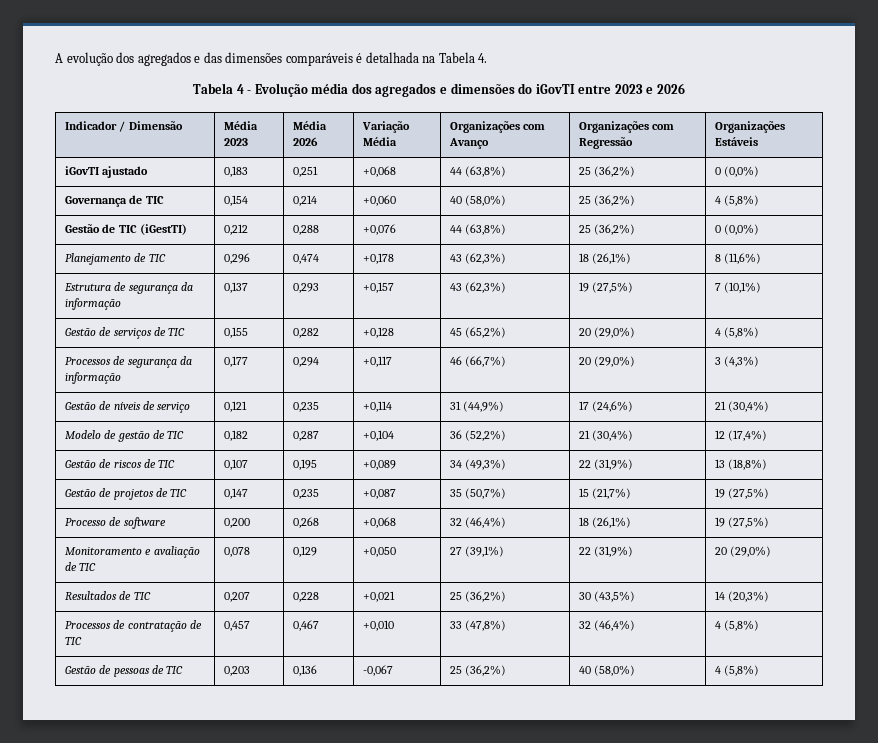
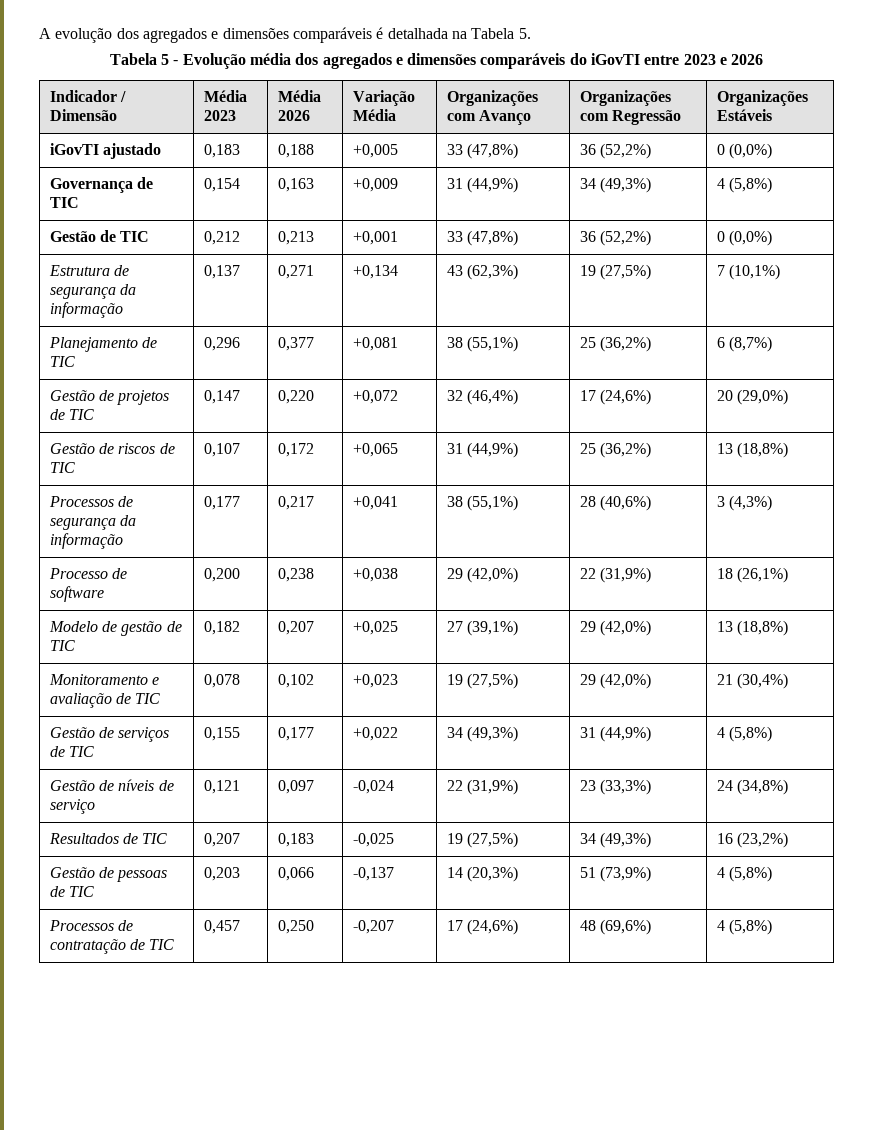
- A evolução dos agregados e das dimensões comparáveis é detalhada na Tabela 4.
- Tabela 4 - Evolução média dos agregados e dimensões do iGovTI entre 2023 e 2026
+ A evolução dos agregados e dimensões comparáveis é detalhada na Tabela 5.
+ Tabela 5 - Evolução média dos agregados e dimensões comparáveis do iGovTI entre 2023 e 2026
- iGovTI ajustado | 0,183 | 0,251 | +0,068 | 44 (63,8%) | 25 (36,2%) | 0 (0,0%)
+ iGovTI ajustado | 0,183 | 0,188 | +0,005 | 33 (47,8%) | 36 (52,2%) | 0 (0,0%)
- Governança de TIC | 0,154 | 0,214 | +0,060 | 40 (58,0%) | 25 (36,2%) | 4 (5,8%)
+ Governança de TIC | 0,154 | 0,163 | +0,009 | 31 (44,9%) | 34 (49,3%) | 4 (5,8%)
- Gestão de TIC (iGestTI) | 0,212 | 0,288 | +0,076 | 44 (63,8%) | 25 (36,2%) | 0 (0,0%)
- Planejamento de TIC | 0,296 | 0,474 | +0,178 | 43 (62,3%) | 18 (26,1%) | 8 (11,6%)
+ Gestão de TIC | 0,212 | 0,213 | +0,001 | 33 (47,8%) | 36 (52,2%) | 0 (0,0%)
- Estrutura de segurança da informação | 0,137 | 0,293 | +0,157 | 43 (62,3%) | 19 (27,5%) | 7 (10,1%)
+ Estrutura de segurança da informação | 0,137 | 0,271 | +0,134 | 43 (62,3%) | 19 (27,5%) | 7 (10,1%)
- Gestão de serviços de TIC | 0,155 | 0,282 | +0,128 | 45 (65,2%) | 20 (29,0%) | 4 (5,8%)
+ Planejamento de TIC | 0,296 | 0,377 | +0,081 | 38 (55,1%) | 25 (36,2%) | 6 (8,7%)
+ Gestão de projetos de TIC | 0,147 | 0,220 | +0,072 | 32 (46,4%) | 17 (24,6%) | 20 (29,0%)
+ Gestão de riscos de TIC | 0,107 | 0,172 | +0,065 | 31 (44,9%) | 25 (36,2%) | 13 (18,8%)
- Processos de segurança da informação | 0,177 | 0,294 | +0,117 | 46 (66,7%) | 20 (29,0%) | 3 (4,3%)
+ Processos de segurança da informação | 0,177 | 0,217 | +0,041 | 38 (55,1%) | 28 (40,6%) | 3 (4,3%)
+ Processo de software | 0,200 | 0,238 | +0,038 | 29 (42,0%) | 22 (31,9%) | 18 (26,1%)
+ Modelo de gestão de TIC | 0,182 | 0,207 | +0,025 | 27 (39,1%) | 29 (42,0%) | 13 (18,8%)
+ Monitoramento e avaliação de TIC | 0,078 | 0,102 | +0,023 | 19 (27,5%) | 29 (42,0%) | 21 (30,4%)
+ Gestão de serviços de TIC | 0,155 | 0,177 | +0,022 | 34 (49,3%) | 31 (44,9%) | 4 (5,8%)
- Gestão de níveis de serviço | 0,121 | 0,235 | +0,114 | 31 (44,9%) | 17 (24,6%) | 21 (30,4%)
- Modelo de gestão de TIC | 0,182 | 0,287 | +0,104 | 36 (52,2%) | 21 (30,4%) | 12 (17,4%)
- Gestão de riscos de TIC | 0,107 | 0,195 | +0,089 | 34 (49,3%) | 22 (31,9%) | 13 (18,8%)
- Gestão de projetos de TIC | 0,147 | 0,235 | +0,087 | 35 (50,7%) | 15 (21,7%) | 19 (27,5%)
- Processo de software | 0,200 | 0,268 | +0,068 | 32 (46,4%) | 18 (26,1%) | 19 (27,5%)
- Monitoramento e avaliação de TIC | 0,078 | 0,129 | +0,050 | 27 (39,1%) | 22 (31,9%) | 20 (29,0%)
- Resultados de TIC | 0,207 | 0,228 | +0,021 | 25 (36,2%) | 30 (43,5%) | 14 (20,3%)
+ Gestão de níveis de serviço | 0,121 | 0,097 | -0,024 | 22 (31,9%) | 23 (33,3%) | 24 (34,8%)
+ Resultados de TIC | 0,207 | 0,183 | -0,025 | 19 (27,5%) | 34 (49,3%) | 16 (23,2%)
+ Gestão de pessoas de TIC | 0,203 | 0,066 | -0,137 | 14 (20,3%) | 51 (73,9%) | 4 (5,8%)
- Processos de contratação de TIC | 0,457 | 0,467 | +0,010 | 33 (47,8%) | 32 (46,4%) | 4 (5,8%)
- Gestão de pessoas de TIC | 0,203 | 0,136 | -0,067 | 25 (36,2%) | 40 (58,0%) | 4 (5,8%)
+ Processos de contratação de TIC | 0,457 | 0,250 | -0,207 | 17 (24,6%) | 48 (69,6%) | 4 (5,8%)

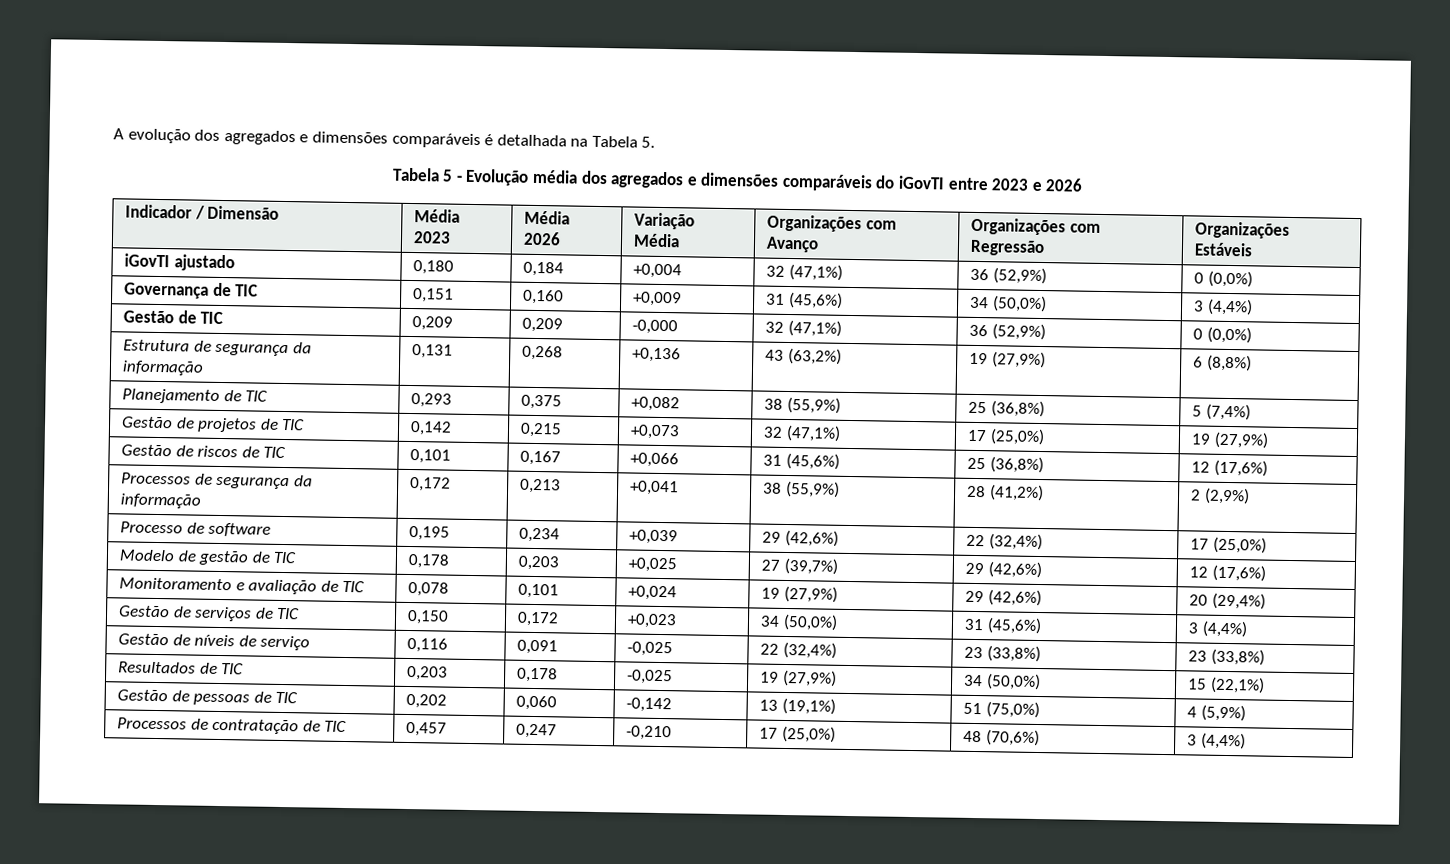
- iGovTI ajustado | 0,183 | 0,188 | +0,005 | 33 (47,8%) | 36 (52,2%) | 0 (0,0%)
+ iGovTI ajustado | 0,180 | 0,184 | +0,004 | 32 (47,1%) | 36 (52,9%) | 0 (0,0%)
- Governança de TIC | 0,154 | 0,163 | +0,009 | 31 (44,9%) | 34 (49,3%) | 4 (5,8%)
+ Governança de TIC | 0,151 | 0,160 | +0,009 | 31 (45,6%) | 34 (50,0%) | 3 (4,4%)
- Gestão de TIC | 0,212 | 0,213 | +0,001 | 33 (47,8%) | 36 (52,2%) | 0 (0,0%)
+ Gestão de TIC | 0,209 | 0,209 | -0,000 | 32 (47,1%) | 36 (52,9%) | 0 (0,0%)
- Estrutura de segurança da informação | 0,137 | 0,271 | +0,134 | 43 (62,3%) | 19 (27,5%) | 7 (10,1%)
+ Estrutura de segurança da informação | 0,131 | 0,268 | +0,136 | 43 (63,2%) | 19 (27,9%) | 6 (8,8%)
- Planejamento de TIC | 0,296 | 0,377 | +0,081 | 38 (55,1%) | 25 (36,2%) | 6 (8,7%)
+ Planejamento de TIC | 0,293 | 0,375 | +0,082 | 38 (55,9%) | 25 (36,8%) | 5 (7,4%)
- Gestão de projetos de TIC | 0,147 | 0,220 | +0,072 | 32 (46,4%) | 17 (24,6%) | 20 (29,0%)
+ Gestão de projetos de TIC | 0,142 | 0,215 | +0,073 | 32 (47,1%) | 17 (25,0%) | 19 (27,9%)
- Gestão de riscos de TIC | 0,107 | 0,172 | +0,065 | 31 (44,9%) | 25 (36,2%) | 13 (18,8%)
+ Gestão de riscos de TIC | 0,101 | 0,167 | +0,066 | 31 (45,6%) | 25 (36,8%) | 12 (17,6%)
- Processos de segurança da informação | 0,177 | 0,217 | +0,041 | 38 (55,1%) | 28 (40,6%) | 3 (4,3%)
+ Processos de segurança da informação | 0,172 | 0,213 | +0,041 | 38 (55,9%) | 28 (41,2%) | 2 (2,9%)
- Processo de software | 0,200 | 0,238 | +0,038 | 29 (42,0%) | 22 (31,9%) | 18 (26,1%)
+ Processo de software | 0,195 | 0,234 | +0,039 | 29 (42,6%) | 22 (32,4%) | 17 (25,0%)
- Modelo de gestão de TIC | 0,182 | 0,207 | +0,025 | 27 (39,1%) | 29 (42,0%) | 13 (18,8%)
+ Modelo de gestão de TIC | 0,178 | 0,203 | +0,025 | 27 (39,7%) | 29 (42,6%) | 12 (17,6%)
- Monitoramento e avaliação de TIC | 0,078 | 0,102 | +0,023 | 19 (27,5%) | 29 (42,0%) | 21 (30,4%)
+ Monitoramento e avaliação de TIC | 0,078 | 0,101 | +0,024 | 19 (27,9%) | 29 (42,6%) | 20 (29,4%)
- Gestão de serviços de TIC | 0,155 | 0,177 | +0,022 | 34 (49,3%) | 31 (44,9%) | 4 (5,8%)
+ Gestão de serviços de TIC | 0,150 | 0,172 | +0,023 | 34 (50,0%) | 31 (45,6%) | 3 (4,4%)
- Gestão de níveis de serviço | 0,121 | 0,097 | -0,024 | 22 (31,9%) | 23 (33,3%) | 24 (34,8%)
+ Gestão de níveis de serviço | 0,116 | 0,091 | -0,025 | 22 (32,4%) | 23 (33,8%) | 23 (33,8%)
- Resultados de TIC | 0,207 | 0,183 | -0,025 | 19 (27,5%) | 34 (49,3%) | 16 (23,2%)
+ Resultados de TIC | 0,203 | 0,178 | -0,025 | 19 (27,9%) | 34 (50,0%) | 15 (22,1%)
- Gestão de pessoas de TIC | 0,203 | 0,066 | -0,137 | 14 (20,3%) | 51 (73,9%) | 4 (5,8%)
+ Gestão de pessoas de TIC | 0,202 | 0,060 | -0,142 | 13 (19,1%) | 51 (75,0%) | 4 (5,9%)
- Processos de contratação de TIC | 0,457 | 0,250 | -0,207 | 17 (24,6%) | 48 (69,6%) | 4 (5,8%)
+ Processos de contratação de TIC | 0,457 | 0,247 | -0,210 | 17 (25,0%) | 48 (70,6%) | 3 (4,4%)

